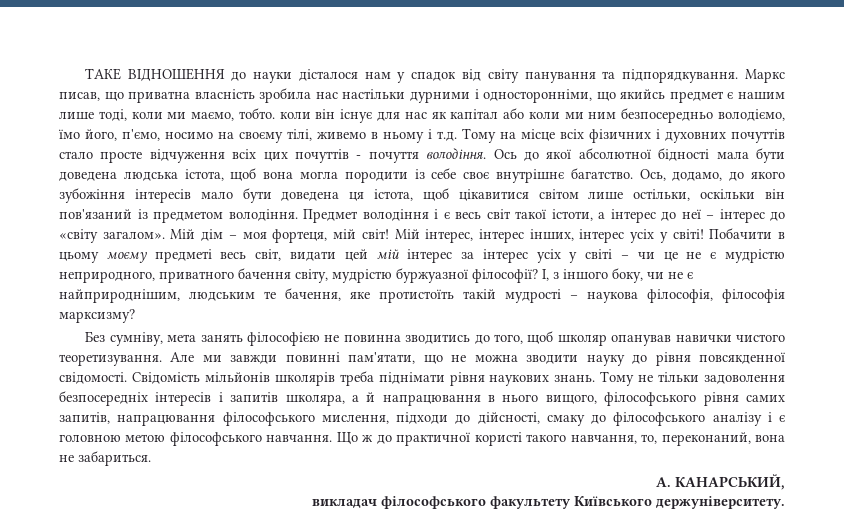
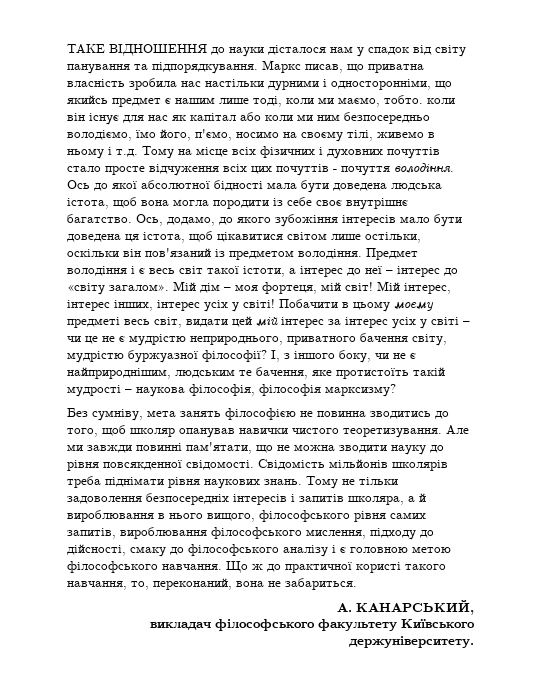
- Побачити в цьому моєму предметі весь світ, видати цей мій інтерес за інтерес усіх у світі – чи це не є мудрістю неприродного, приватного бачення світу, мудрістю буржуазної філософії?
+ Побачити в цьому моєму предметі весь світ, видати цей мій інтерес за інтерес усіх у світі – чи це не є мудрістю неприроднього, приватного бачення світу, мудрістю буржуазної філософії?
- Тому не тільки задоволення безпосередніх інтересів і запитів школяра, а й напрацювання в нього вищого, філософського рівня самих запитів, напрацювання філософського мислення, підходи до дійсності, смаку до філософського аналізу і є головною метою філософського навчання.
+ Тому не тільки задоволення безпосередніх інтересів і запитів школяра, а й вироблювання в нього вищого, філософського рівня самих запитів, вироблювання філософського мислення, підходу до дійсності, смаку до філософського аналізу і є головною метою філософського навчання.

